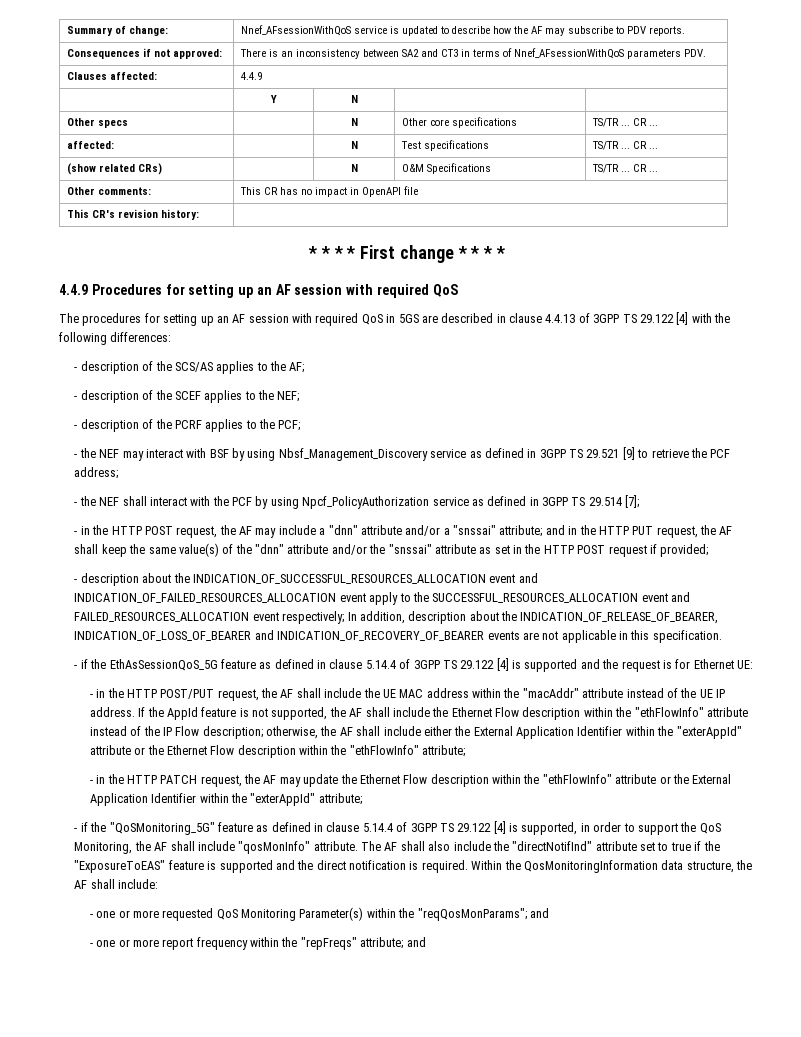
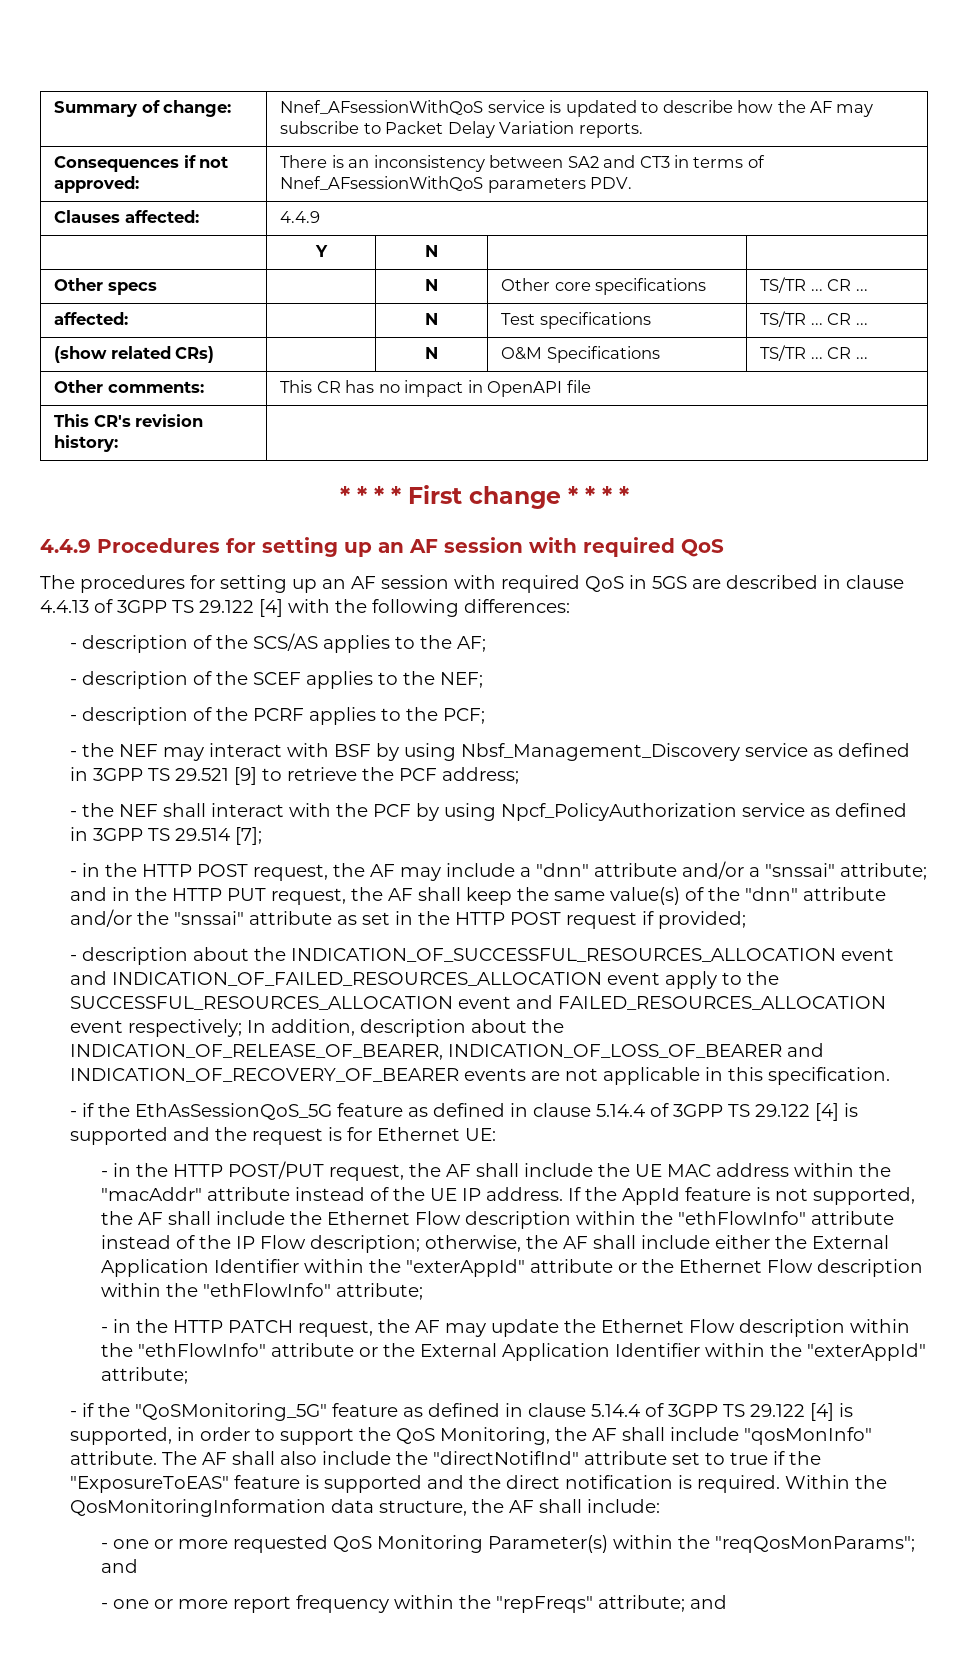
- Summary of change: | Nnef_AFsessionWithQoS service is updated to describe how the AF may subscribe to PDV reports.
+ Summary of change: | Nnef_AFsessionWithQoS service is updated to describe how the AF may subscribe to Packet Delay Variation reports.

